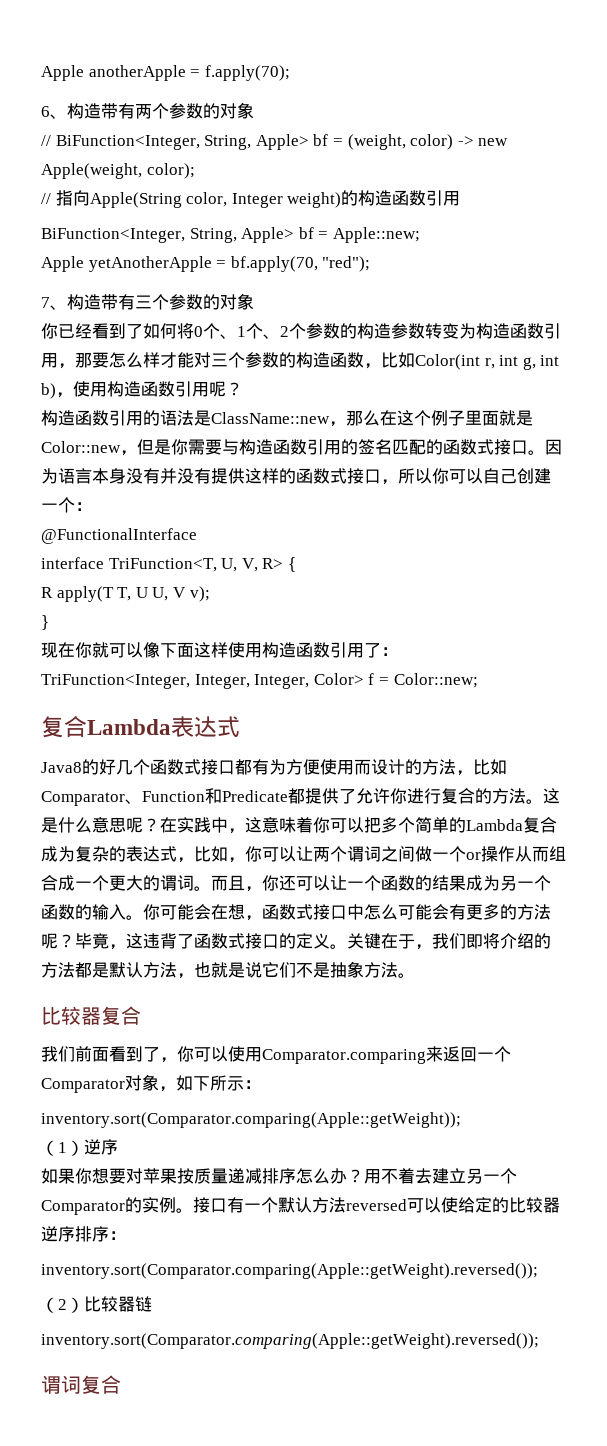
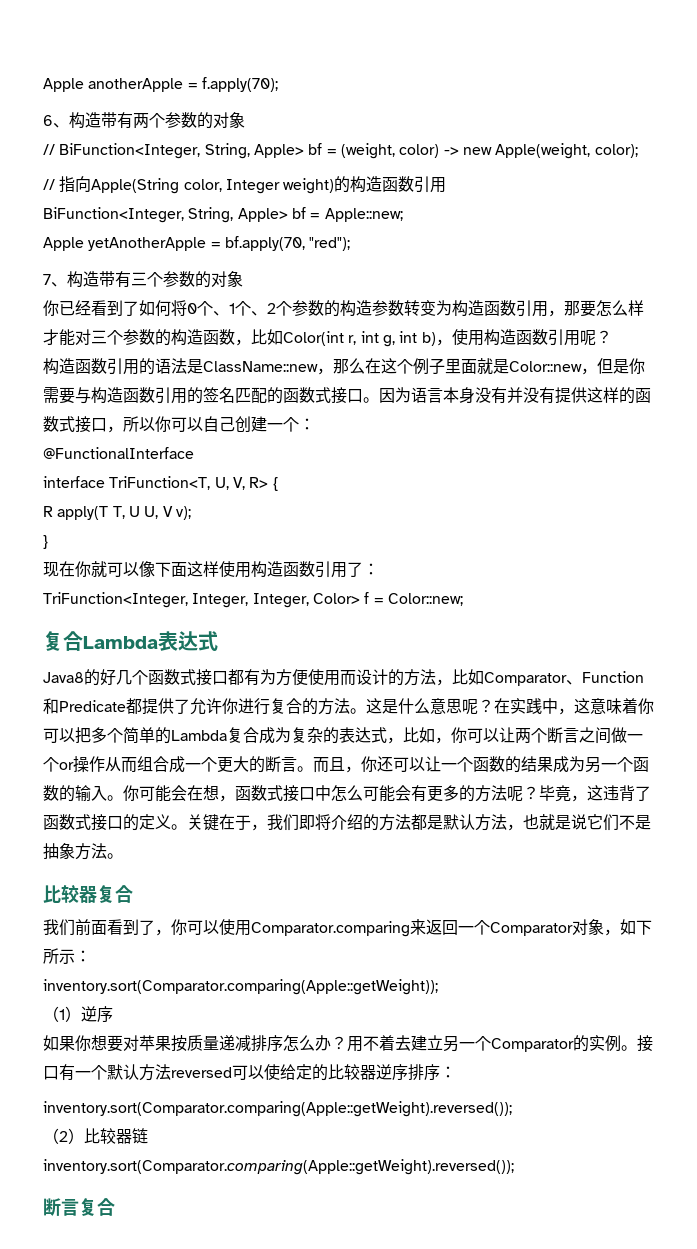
- 在实践中，这意味着你可以把多个简单的Lambda复合成为复杂的表达式，比如，你可以让两个谓词之间做一个or操作从而组合成一个更大的谓词。
+ 在实践中，这意味着你可以把多个简单的Lambda复合成为复杂的表达式，比如，你可以让两个断言之间做一个or操作从而组合成一个更大的断言。
- 谓词复合
+ 断言复合

